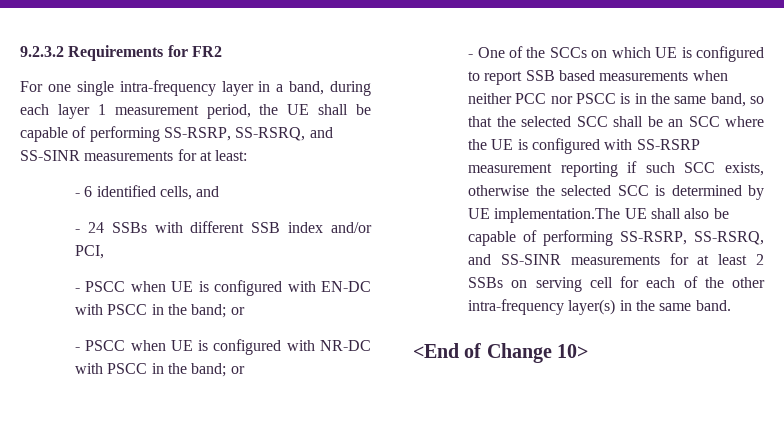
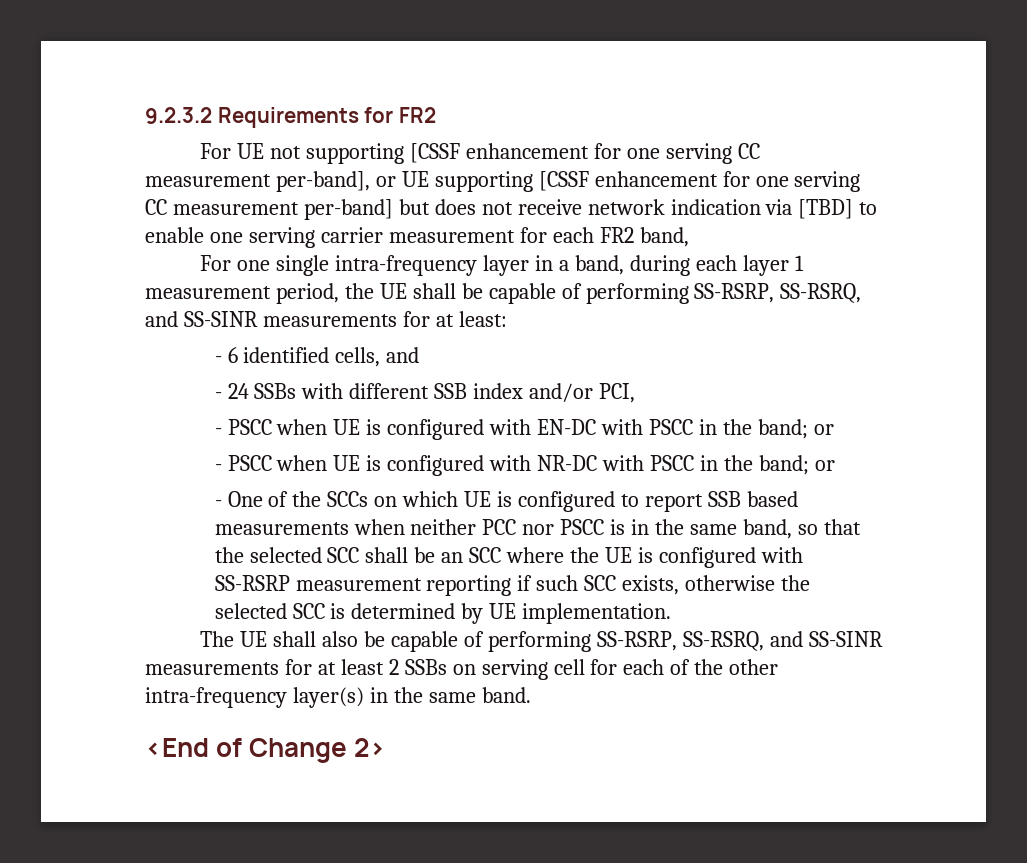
+ For UE not supporting [CSSF enhancement for one serving CC measurement per-band], or UE supporting [CSSF enhancement for one serving CC measurement per-band] but does not receive network indication via [TBD] to enable one serving carrier measurement for each FR2 band,
- - One of the SCCs on which UE is configured to report SSB based measurements when neither PCC nor PSCC is in the same band, so that the selected SCC shall be an SCC where the UE is configured with SS-RSRP measurement reporting if such SCC exists, otherwise the selected SCC is determined by UE implementation.The UE shall also be capable of performing SS-RSRP, SS-RSRQ, and SS-SINR measurements for at least 2 SSBs on serving cell for each of the other intra-frequency layer(s) in the same band.
+ - One of the SCCs on which UE is configured to report SSB based measurements when neither PCC nor PSCC is in the same band, so that the selected SCC shall be an SCC where the UE is configured with SS-RSRP measurement reporting if such SCC exists, otherwise the selected SCC is determined by UE implementation.
+ The UE shall also be capable of performing SS-RSRP, SS-RSRQ, and SS-SINR measurements for at least 2 SSBs on serving cell for each of the other intra-frequency layer(s) in the same band.
- <End of Change 10>
+ <End of Change 2>

